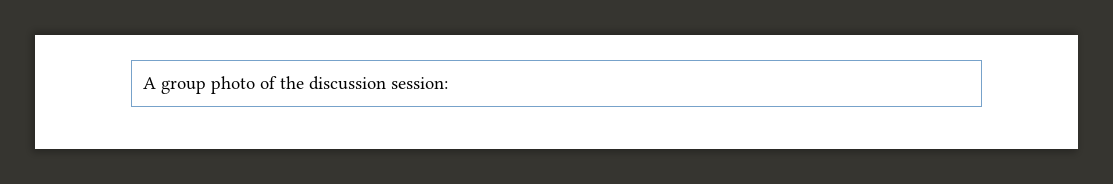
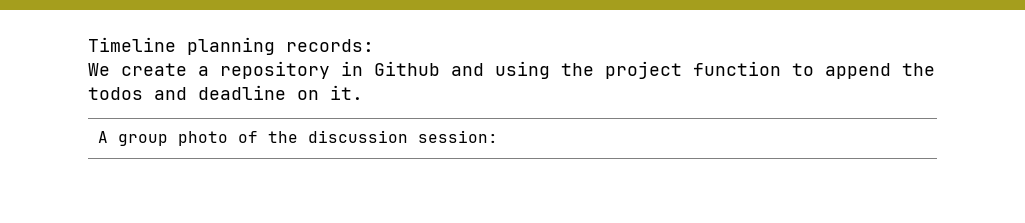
+ Timeline planning records:
+ We create a repository in Github and using the project function to append the todos and deadline on it.

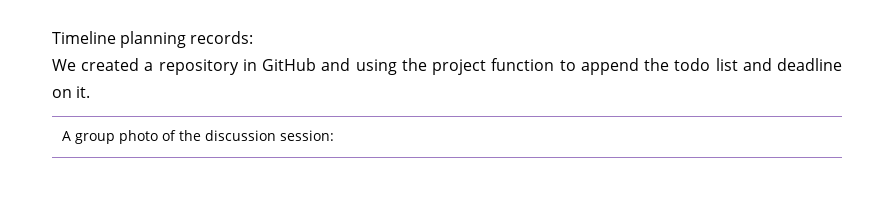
- We create a repository in Github and using the project function to append the todos and deadline on it.
+ We created a repository in GitHub and using the project function to append the todo list and deadline on it.

